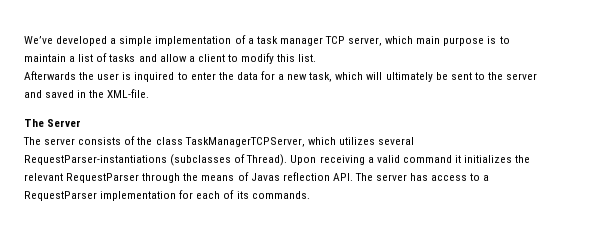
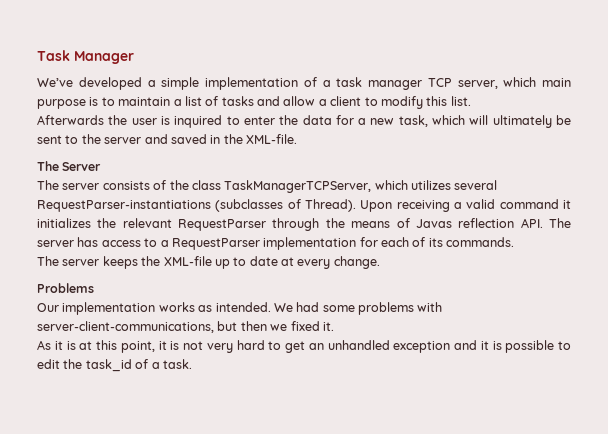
+ Task Manager
+ The server keeps the XML-file up to date at every change.
+ Problems
+ Our implementation works as intended. We had some problems with server-client-communications, but then we fixed it.
+ As it is at this point, it is not very hard to get an unhandled exception and it is possible to edit the task_id of a task.

